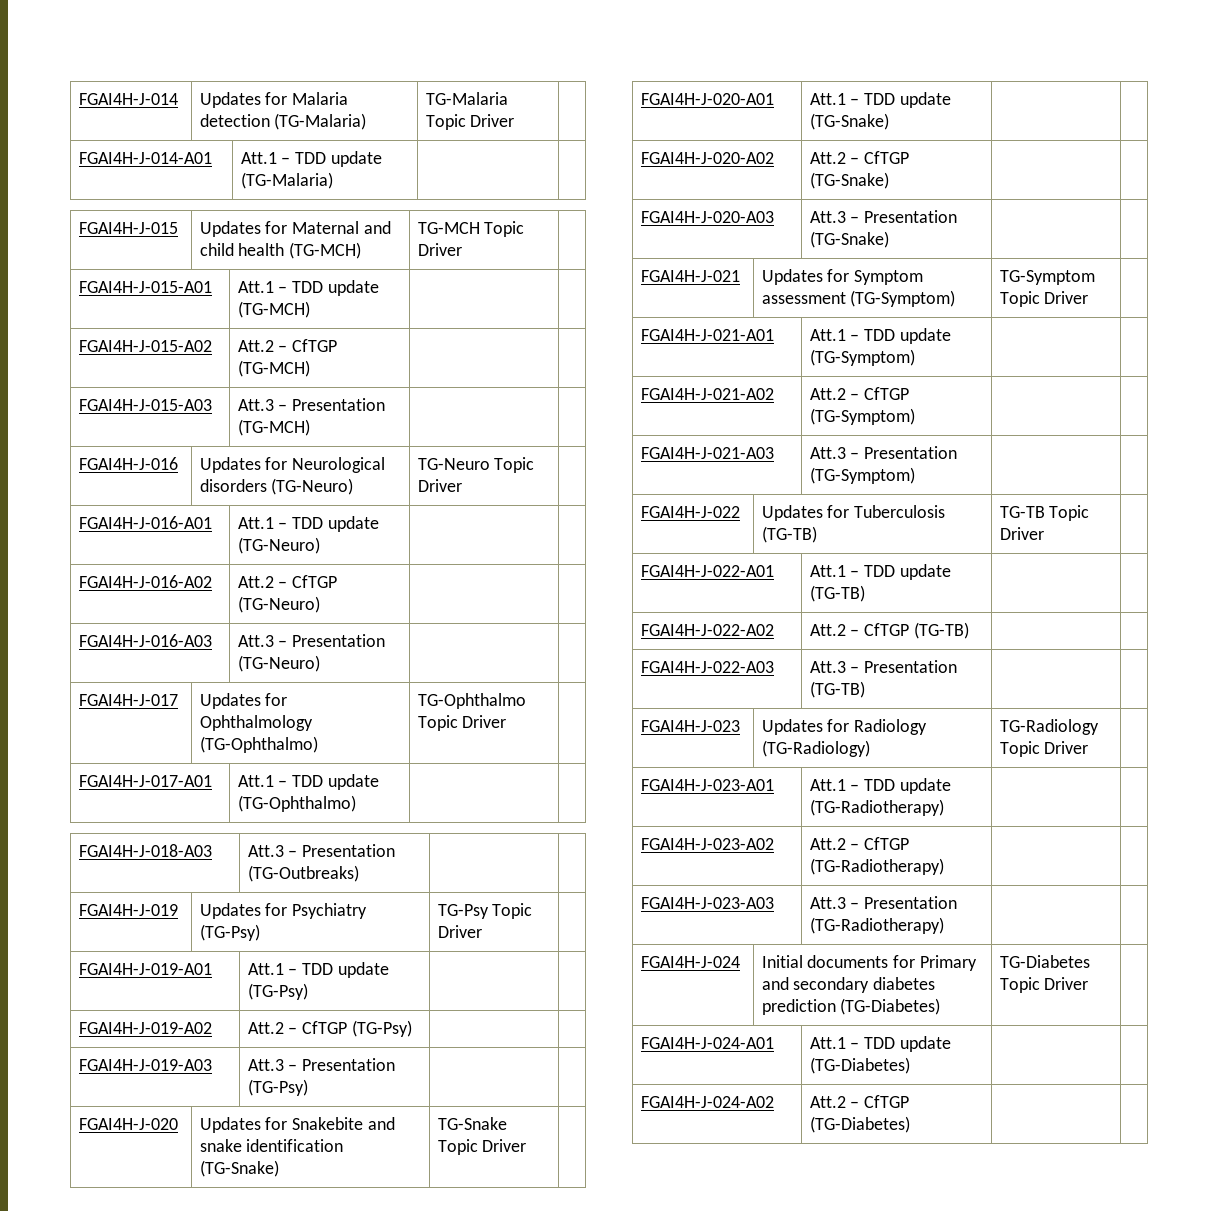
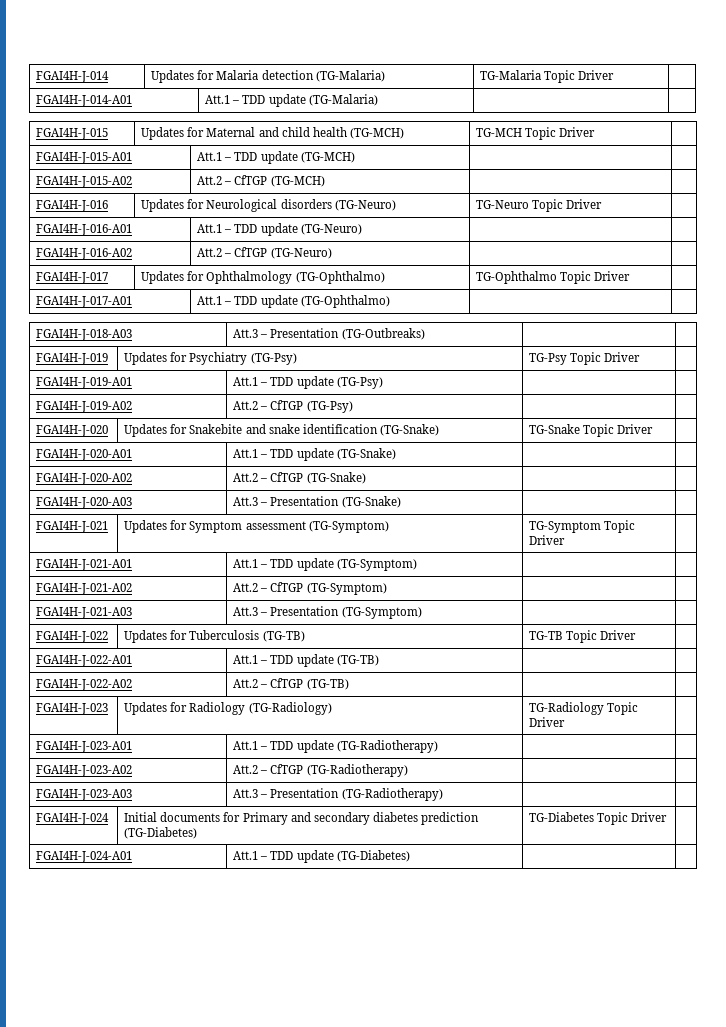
- FGAI4H-J-015-A03 | Att.3 – Presentation (TG-MCH) | |
- FGAI4H-J-016-A03 | Att.3 – Presentation (TG-Neuro) | |
- FGAI4H-J-019-A03 | Att.3 – Presentation (TG-Psy) | |
- FGAI4H-J-022-A03 | Att.3 – Presentation (TG-TB) | |
- FGAI4H-J-024-A02 | Att.2 – CfTGP (TG-Diabetes) | |

